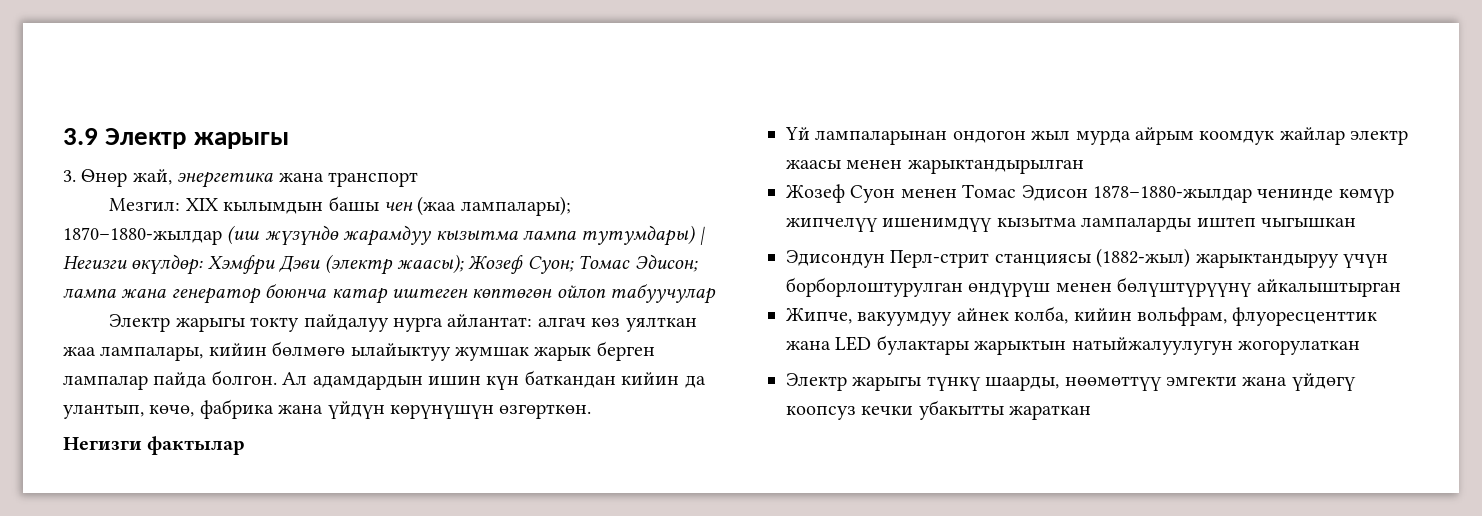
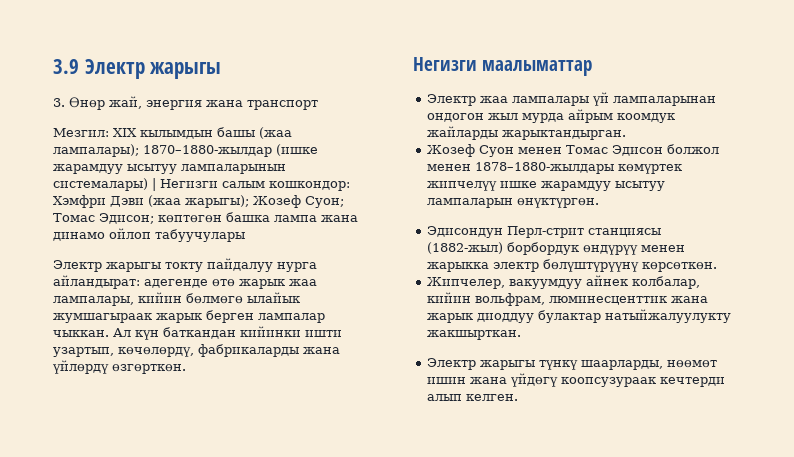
- 3. Өнөр жай, энергетика жана транспорт
+ 3. Өнөр жай, энергия жана транспорт
- Мезгил: XIX кылымдын башы чен (жаа лампалары); 1870–1880-жылдар (иш жүзүндө жарамдуу кызытма лампа тутумдары) | Негизги өкүлдөр: Хэмфри Дэви (электр жаасы); Жозеф Суон; Томас Эдисон; лампа жана генератор боюнча катар иштеген көптөгөн ойлоп табуучулар
+ Мезгил: XIX кылымдын башы (жаа лампалары); 1870–1880-жылдар (ишке жарамдуу ысытуу лампаларынын системалары) | Негизги салым кошкондор: Хэмфри Дэви (жаа жарыгы); Жозеф Суон; Томас Эдисон; көптөгөн башка лампа жана динамо ойлоп табуучулары
- Электр жарыгы токту пайдалуу нурга айлантат: алгач көз уялткан жаа лампалары, кийин бөлмөгө ылайыктуу жумшак жарык берген лампалар пайда болгон. Ал адамдардын ишин күн баткандан кийин да улантып, көчө, фабрика жана үйдүн көрүнүшүн өзгөрткөн.
- Негизги фактылар
- Үй лампаларынан ондогон жыл мурда айрым коомдук жайлар электр жаасы менен жарыктандырылган
+ Электр жарыгы токту пайдалуу нурга айландырат: адегенде өтө жарык жаа лампалары, кийин бөлмөгө ылайык жумшагыраак жарык берген лампалар чыккан. Ал күн баткандан кийинки ишти узартып, көчөлөрдү, фабрикаларды жана үйлөрдү өзгөрткөн.
+ Негизги маалыматтар
+ Электр жаа лампалары үй лампаларынан ондогон жыл мурда айрым коомдук жайларды жарыктандырган.
- Жозеф Суон менен Томас Эдисон 1878–1880-жылдар ченинде көмүр жипчелүү ишенимдүү кызытма лампаларды иштеп чыгышкан
- Эдисондун Перл-стрит станциясы (1882-жыл) жарыктандыруу үчүн борборлоштурулган өндүрүш менен бөлүштүрүүнү айкалыштырган
- Жипче, вакуумдуу айнек колба, кийин вольфрам, флуоресценттик жана LED булактары жарыктын натыйжалуулугун жогорулаткан
- Электр жарыгы түнкү шаарды, нөөмөттүү эмгекти жана үйдөгү коопсуз кечки убакытты жараткан
+ Жозеф Суон менен Томас Эдисон болжол менен 1878–1880-жылдары көмүртек жипчелүү ишке жарамдуу ысытуу лампаларын өнүктүргөн.
+ Эдисондун Перл-стрит станциясы (1882-жыл) борбордук өндүрүү менен жарыкка электр бөлүштүрүүнү көрсөткөн.
+ Жипчелер, вакуумдуу айнек колбалар, кийин вольфрам, люминесценттик жана жарык диоддуу булактар натыйжалуулукту жакшырткан.
+ Электр жарыгы түнкү шаарларды, нөөмөт ишин жана үйдөгү коопсузураак кечтерди алып келген.

